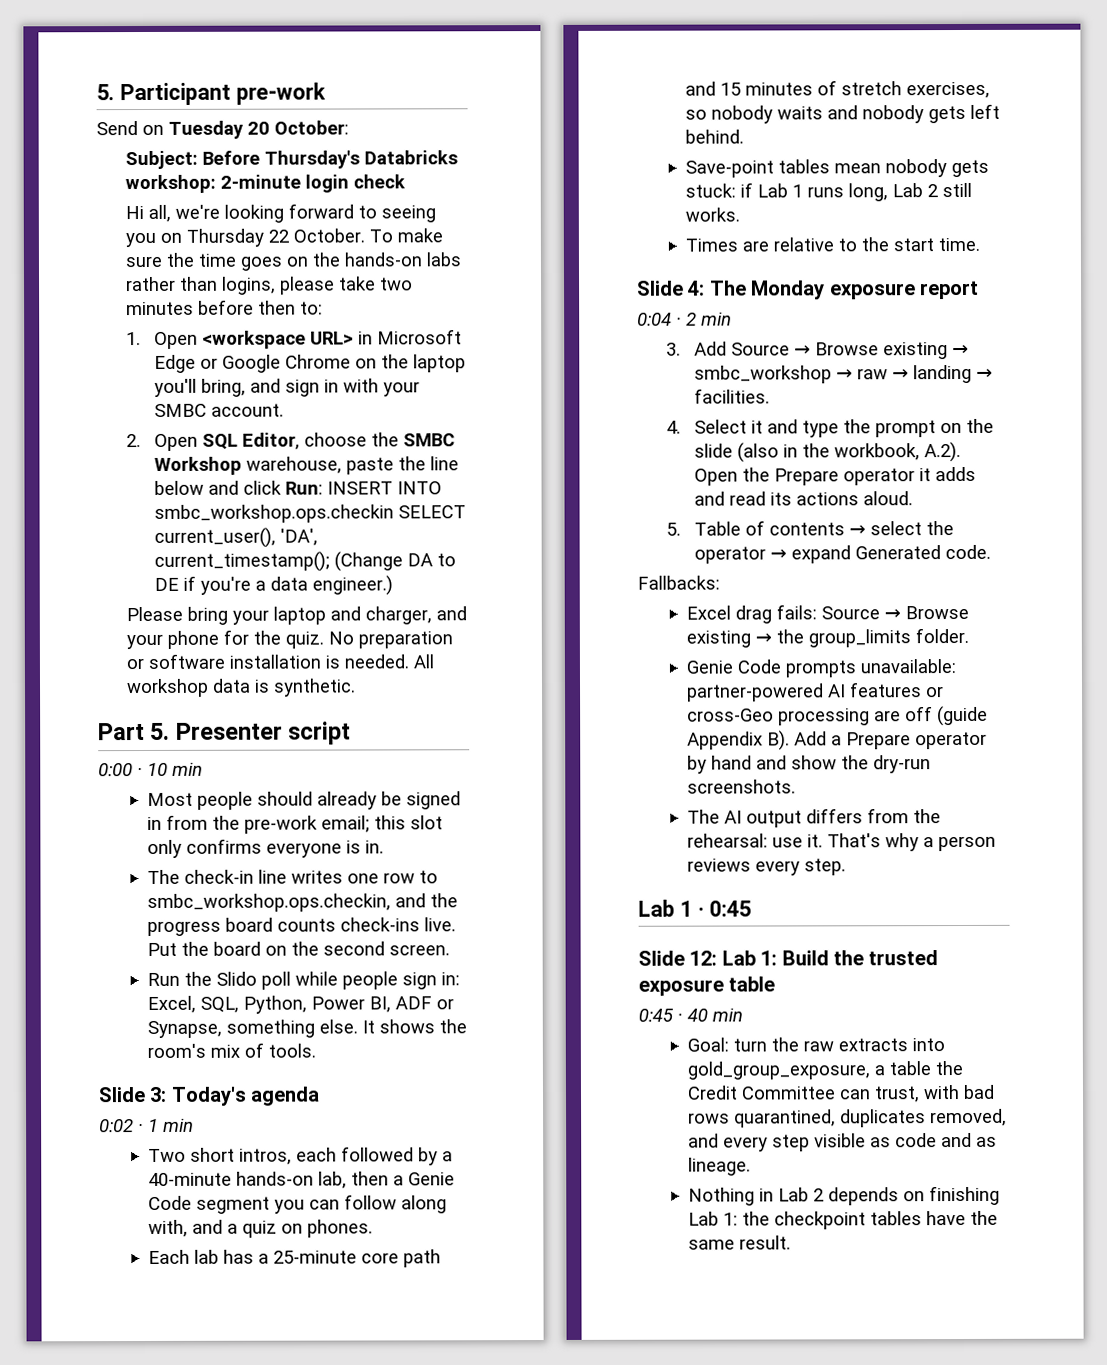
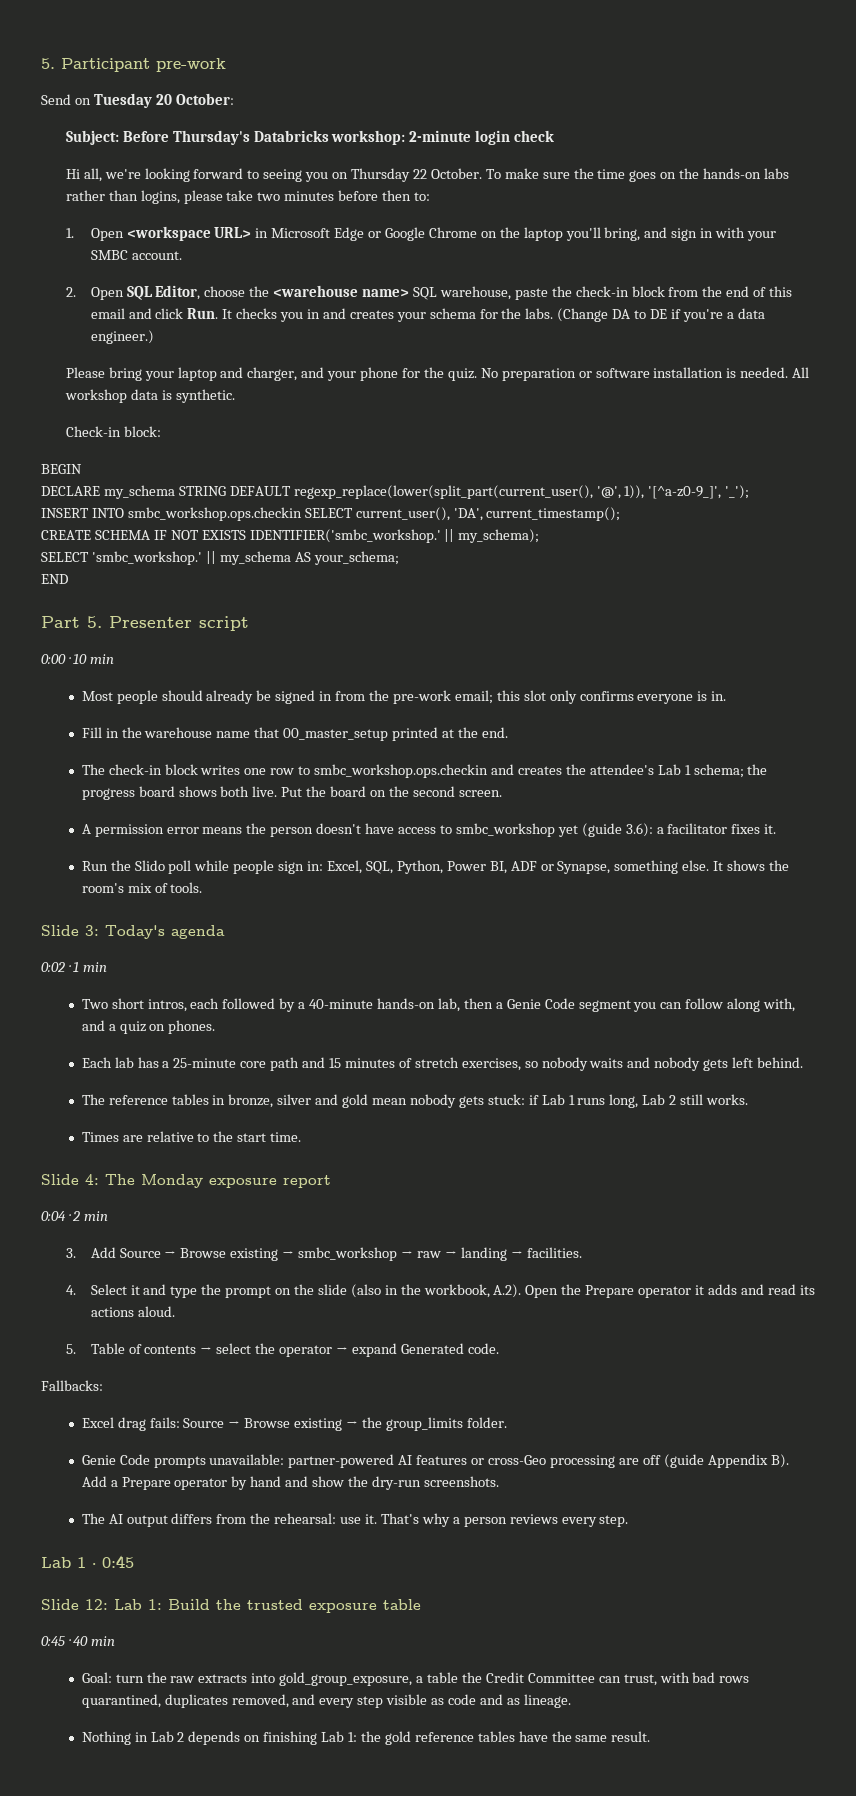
- 2. Open SQL Editor, choose the SMBC Workshop warehouse, paste the line below and click Run: INSERT INTO smbc_workshop.ops.checkin SELECT current_user(), 'DA', current_timestamp(); (Change DA to DE if you're a data engineer.)
+ 2. Open SQL Editor, choose the <warehouse name> SQL warehouse, paste the check-in block from the end of this email and click Run. It checks you in and creates your schema for the labs. (Change DA to DE if you're a data engineer.)
+ Check-in block:
+ BEGIN
+ DECLARE my_schema STRING DEFAULT regexp_replace(lower(split_part(current_user(), '@', 1)), '[^a-z0-9_]', '_');
+ INSERT INTO smbc_workshop.ops.checkin SELECT current_user(), 'DA', current_timestamp();
+ CREATE SCHEMA IF NOT EXISTS IDENTIFIER('smbc_workshop.' || my_schema);
+ SELECT 'smbc_workshop.' || my_schema AS your_schema;
+ END
+ Fill in the warehouse name that 00_master_setup printed at the end.
- The check-in line writes one row to smbc_workshop.ops.checkin, and the progress board counts check-ins live.
+ The check-in block writes one row to smbc_workshop.ops.checkin and creates the attendee's Lab 1 schema; the progress board shows both live.
+ A permission error means the person doesn't have access to smbc_workshop yet (guide 3.6): a facilitator fixes it.
- Save-point tables mean nobody gets stuck: if Lab 1 runs long, Lab 2 still works.
+ The reference tables in bronze, silver and gold mean nobody gets stuck: if Lab 1 runs long, Lab 2 still works.
- Nothing in Lab 2 depends on finishing Lab 1: the checkpoint tables have the same result.
+ Nothing in Lab 2 depends on finishing Lab 1: the gold reference tables have the same result.

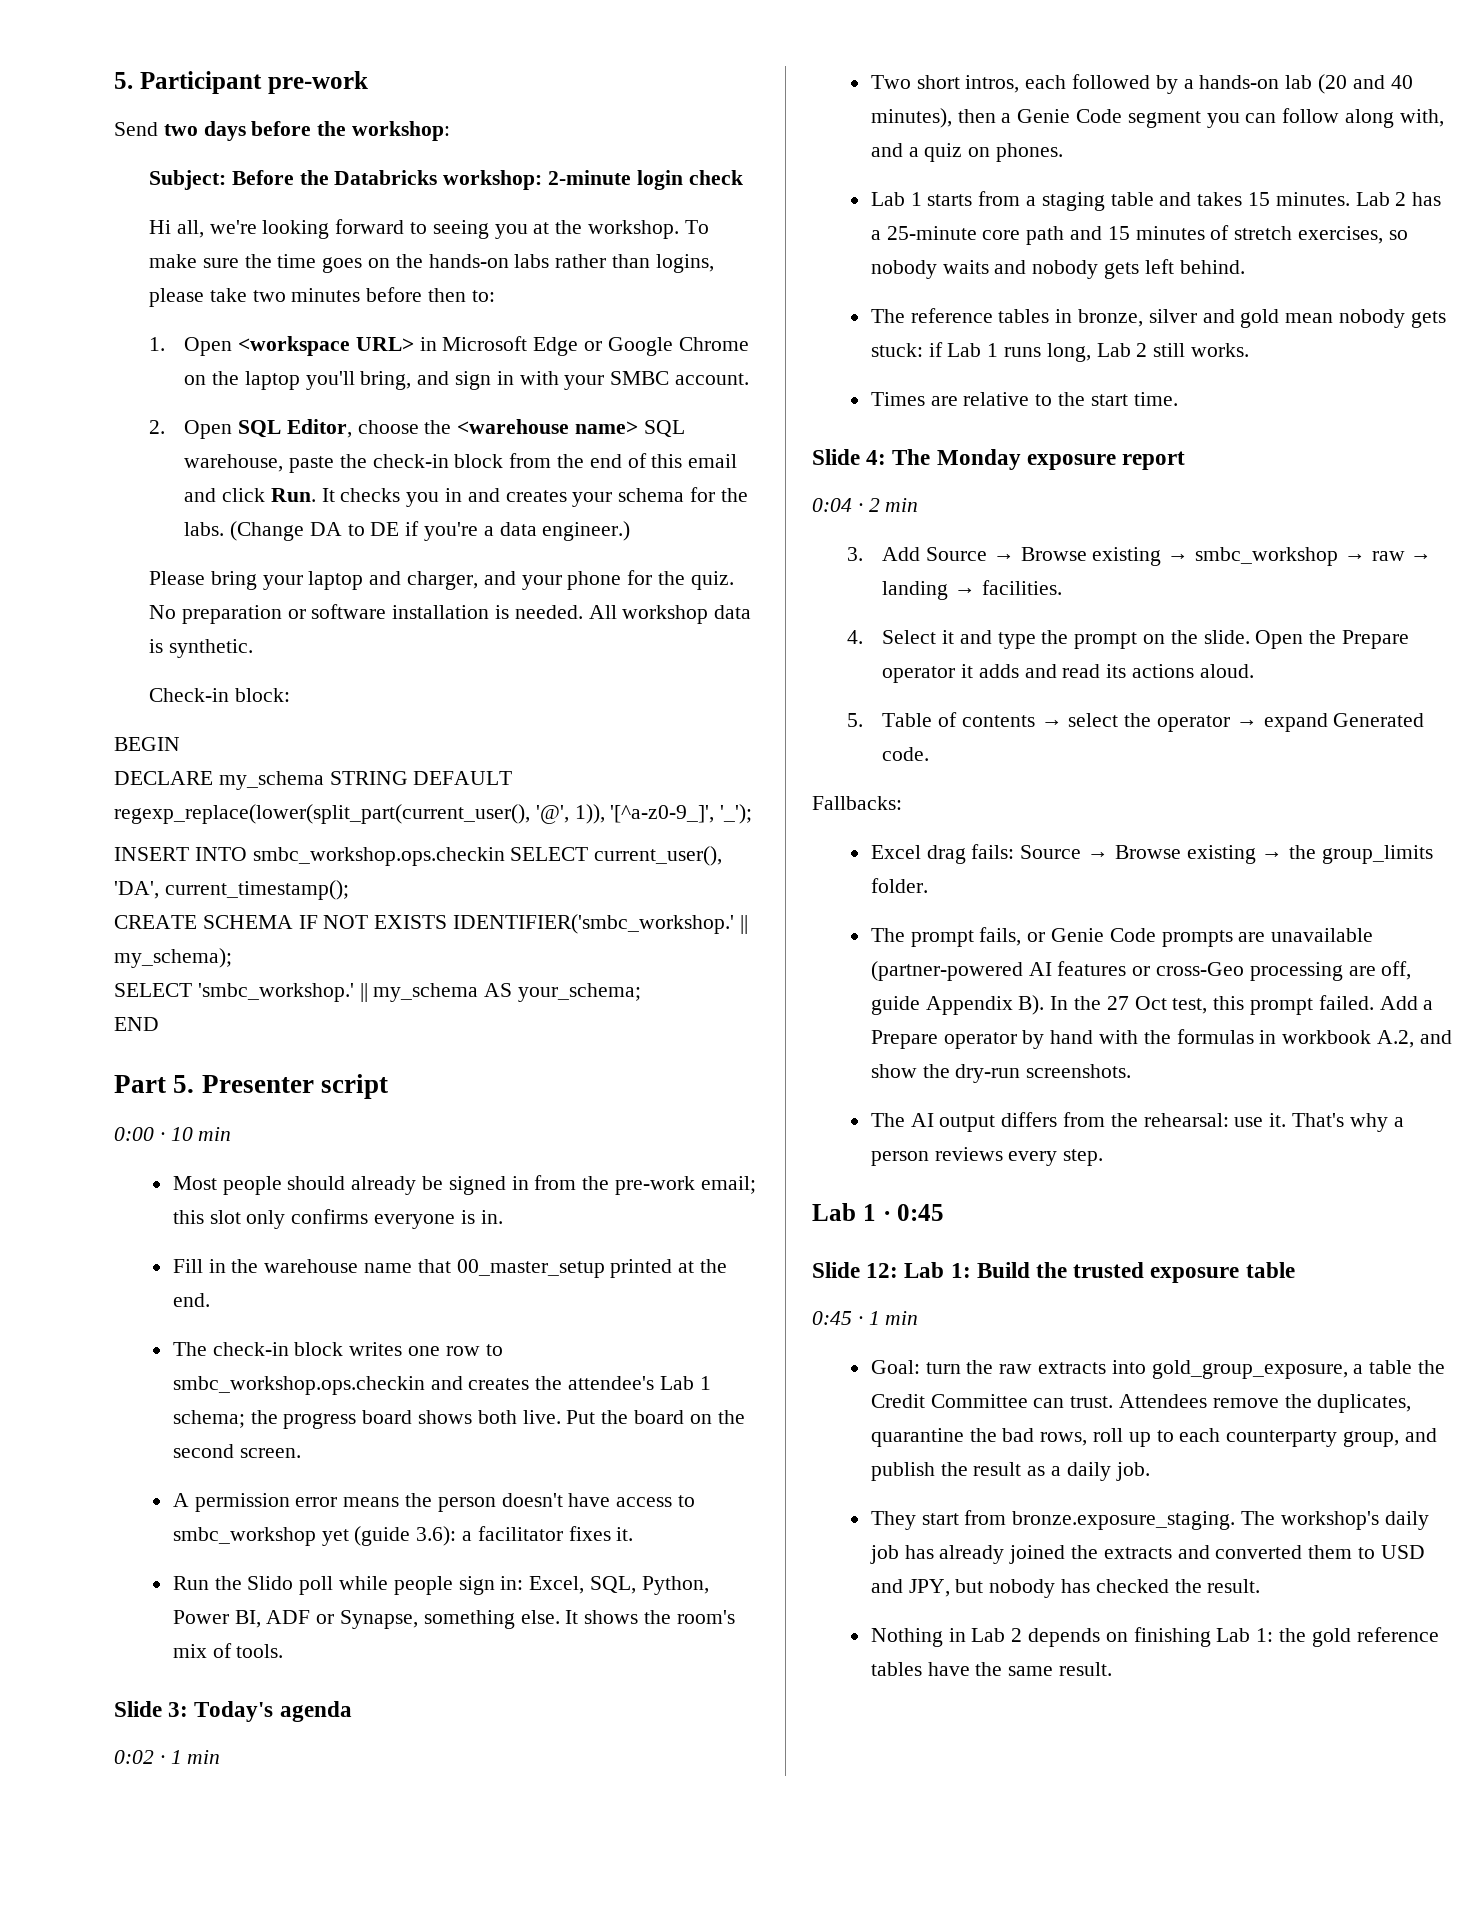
- Send on Tuesday 20 October:
+ Send two days before the workshop:
- Subject: Before Thursday's Databricks workshop: 2-minute login check
+ Subject: Before the Databricks workshop: 2-minute login check
- Hi all, we're looking forward to seeing you on Thursday 22 October.
+ Hi all, we're looking forward to seeing you at the workshop.
- Two short intros, each followed by a 40-minute hands-on lab, then a Genie Code segment you can follow along with, and a quiz on phones.
+ Two short intros, each followed by a hands-on lab (20 and 40 minutes), then a Genie Code segment you can follow along with, and a quiz on phones.
- Each lab has a 25-minute core path and 15 minutes of stretch exercises, so nobody waits and nobody gets left behind.
+ Lab 1 starts from a staging table and takes 15 minutes. Lab 2 has a 25-minute core path and 15 minutes of stretch exercises, so nobody waits and nobody gets left behind.
- 4. Select it and type the prompt on the slide (also in the workbook, A.2). Open the Prepare operator it adds and read its actions aloud.
+ 4. Select it and type the prompt on the slide. Open the Prepare operator it adds and read its actions aloud.
- Genie Code prompts unavailable: partner-powered AI features or cross-Geo processing are off (guide Appendix B). Add a Prepare operator by hand and show the dry-run screenshots.
+ The prompt fails, or Genie Code prompts are unavailable (partner-powered AI features or cross-Geo processing are off, guide Appendix B). In the 27 Oct test, this prompt failed. Add a Prepare operator by hand with the formulas in workbook A.2, and show the dry-run screenshots.
- 0:45 · 40 min
+ 0:45 · 1 min
- Goal: turn the raw extracts into gold_group_exposure, a table the Credit Committee can trust, with bad rows quarantined, duplicates removed, and every step visible as code and as lineage.
+ Goal: turn the raw extracts into gold_group_exposure, a table the Credit Committee can trust. Attendees remove the duplicates, quarantine the bad rows, roll up to each counterparty group, and publish the result as a daily job.
+ They start from bronze.exposure_staging. The workshop's daily job has already joined the extracts and converted them to USD and JPY, but nobody has checked the result.

